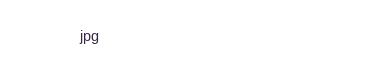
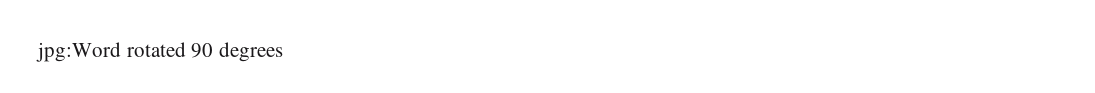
- jpg
+ jpg:Word rotated 90 degrees

